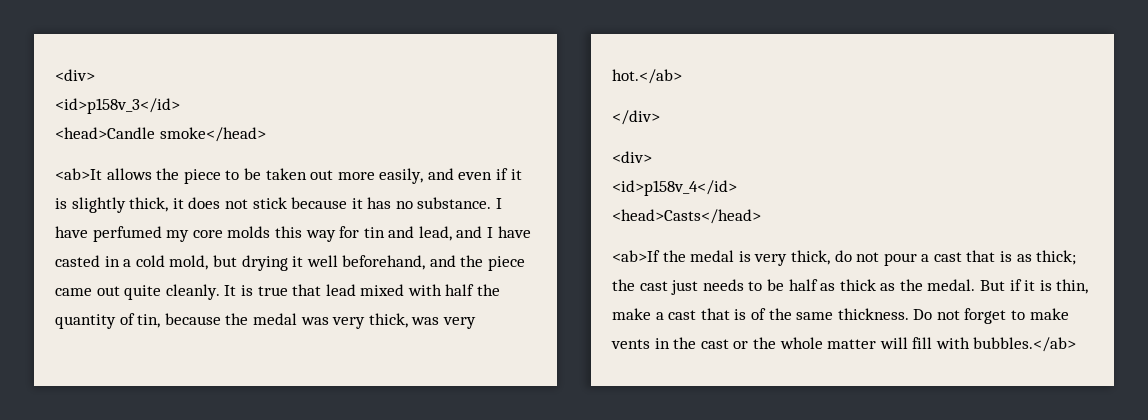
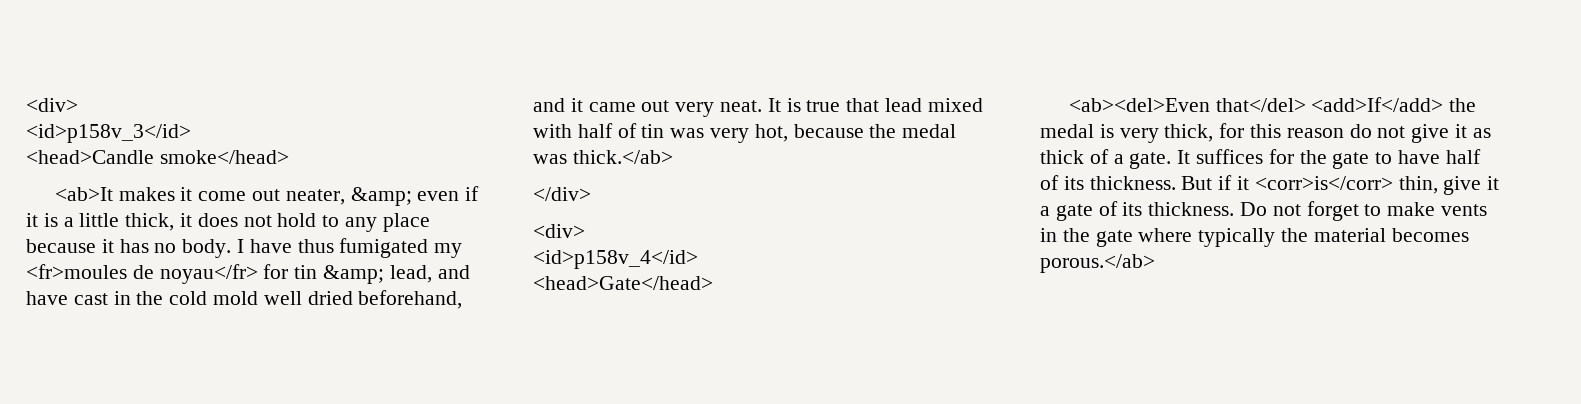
- <ab>It allows the piece to be taken out more easily, and even if it is slightly thick, it does not stick because it has no substance. I have perfumed my core molds this way for tin and lead, and I have casted in a cold mold, but drying it well beforehand, and the piece came out quite cleanly.
+ <ab>It makes it come out neater, &amp; even if it is a little thick, it does not hold to any place because it has no body. I have thus fumigated my <fr>moules de noyau</fr> for tin &amp; lead, and have cast in the cold mold well dried beforehand, and it came out very neat.
- It is true that lead mixed with half the quantity of tin, because the medal was very thick, was very hot.</ab>
+ It is true that lead mixed with half of tin was very hot, because the medal was thick.</ab>
- <head>Casts</head>
- <ab>If the medal is very thick, do not pour a cast that is as thick; the cast just needs to be half as thick as the medal. But if it is thin, make a cast that is of the same thickness.
+ <head>Gate</head>
+ <ab><del>Even that</del> <add>If</add> the medal is very thick, for this reason do not give it as thick of a gate. It suffices for the gate to have half of its thickness. But if it <corr>is</corr> thin, give it a gate of its thickness.
- Do not forget to make vents in the cast or the whole matter will fill with bubbles.</ab>
+ Do not forget to make vents in the gate where typically the material becomes porous.</ab>

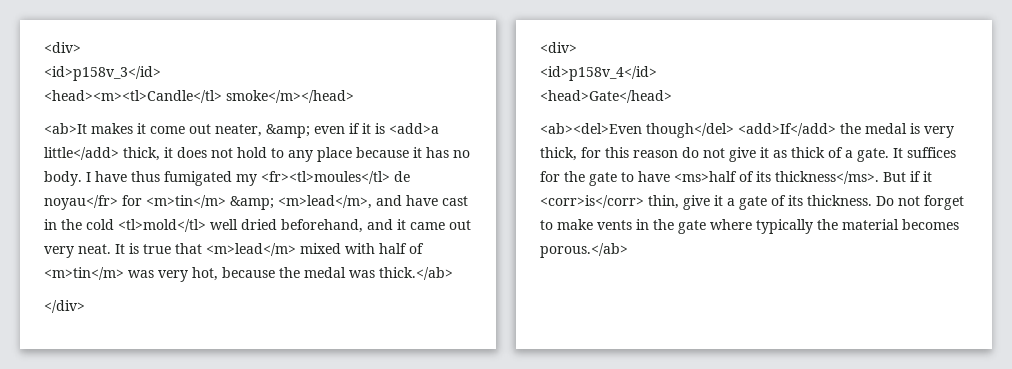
- <head>Candle smoke</head>
+ <head><m><tl>Candle</tl> smoke</m></head>
- <ab>It makes it come out neater, &amp; even if it is a little thick, it does not hold to any place because it has no body.
+ <ab>It makes it come out neater, &amp; even if it is <add>a little</add> thick, it does not hold to any place because it has no body.
- I have thus fumigated my <fr>moules de noyau</fr> for tin &amp; lead, and have cast in the cold mold well dried beforehand, and it came out very neat.
+ I have thus fumigated my <fr><tl>moules</tl> de noyau</fr> for <m>tin</m> &amp; <m>lead</m>, and have cast in the cold <tl>mold</tl> well dried beforehand, and it came out very neat.
- It is true that lead mixed with half of tin was very hot, because the medal was thick.</ab>
+ It is true that <m>lead</m> mixed with half of <m>tin</m> was very hot, because the medal was thick.</ab>
- <ab><del>Even that</del> <add>If</add> the medal is very thick, for this reason do not give it as thick of a gate.
+ <ab><del>Even though</del> <add>If</add> the medal is very thick, for this reason do not give it as thick of a gate.
- It suffices for the gate to have half of its thickness.
+ It suffices for the gate to have <ms>half of its thickness</ms>.

